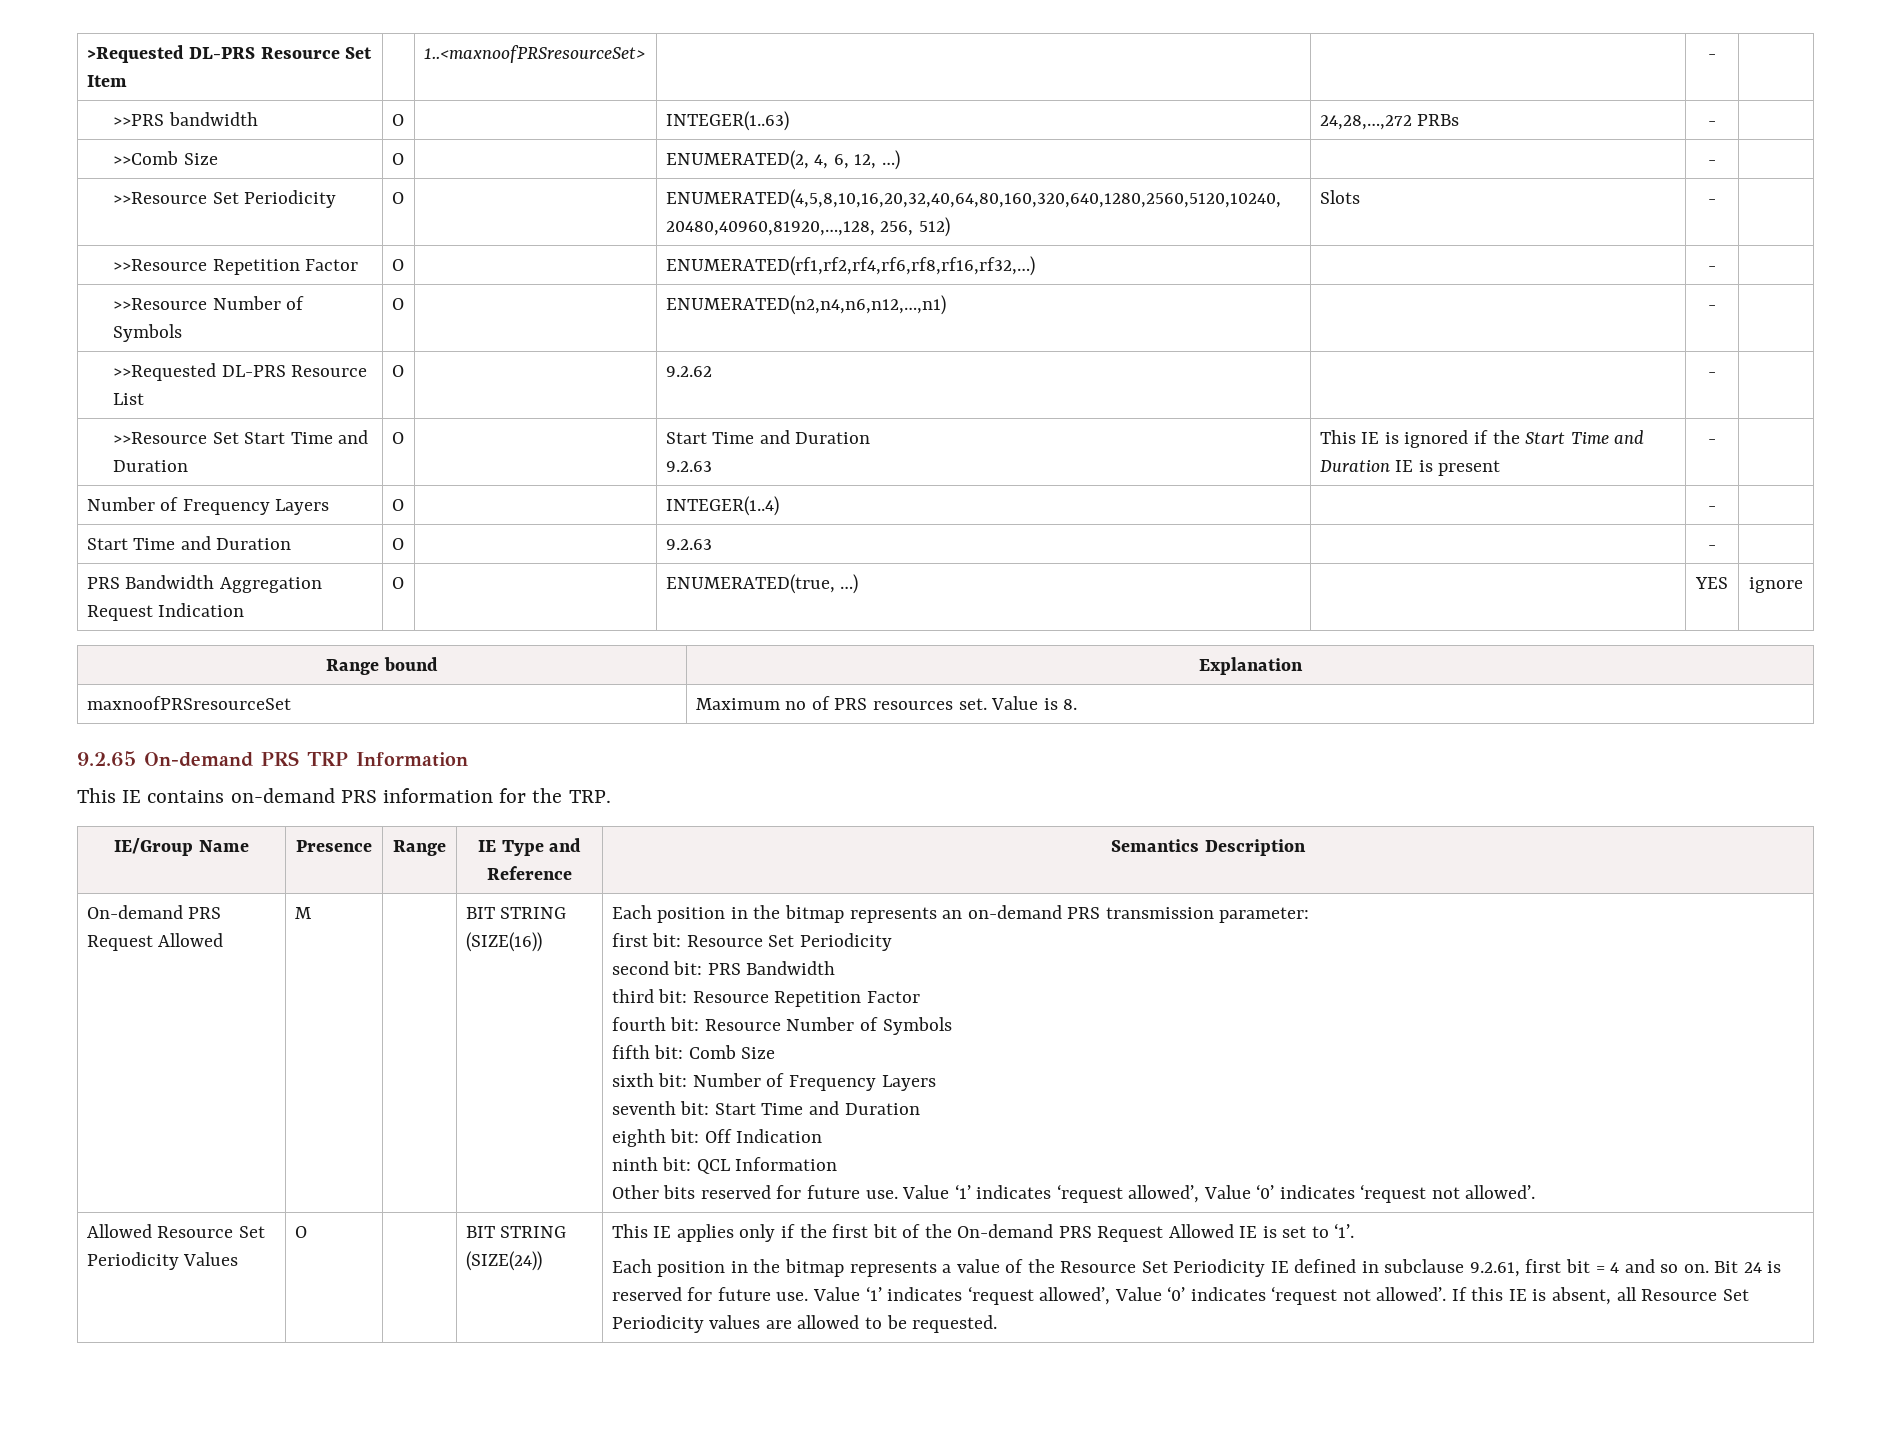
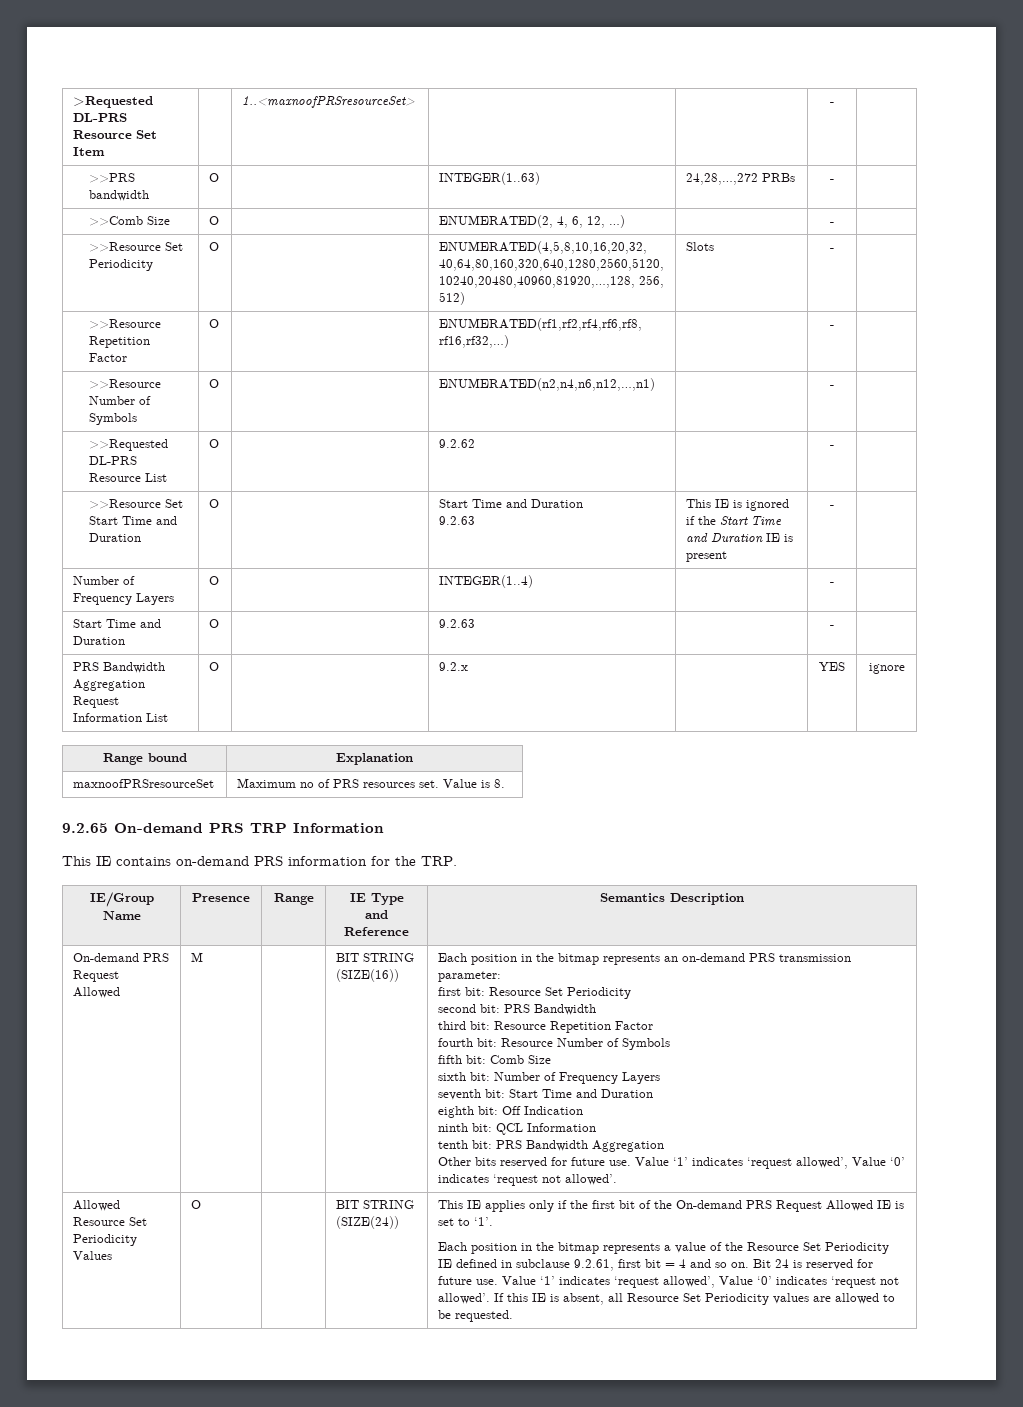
- PRS Bandwidth Aggregation Request Indication | O | | ENUMERATED(true, …) | | YES | ignore
+ PRS Bandwidth Aggregation Request Information List | O | | 9.2.x | | YES | ignore
+ tenth bit: PRS Bandwidth Aggregation

